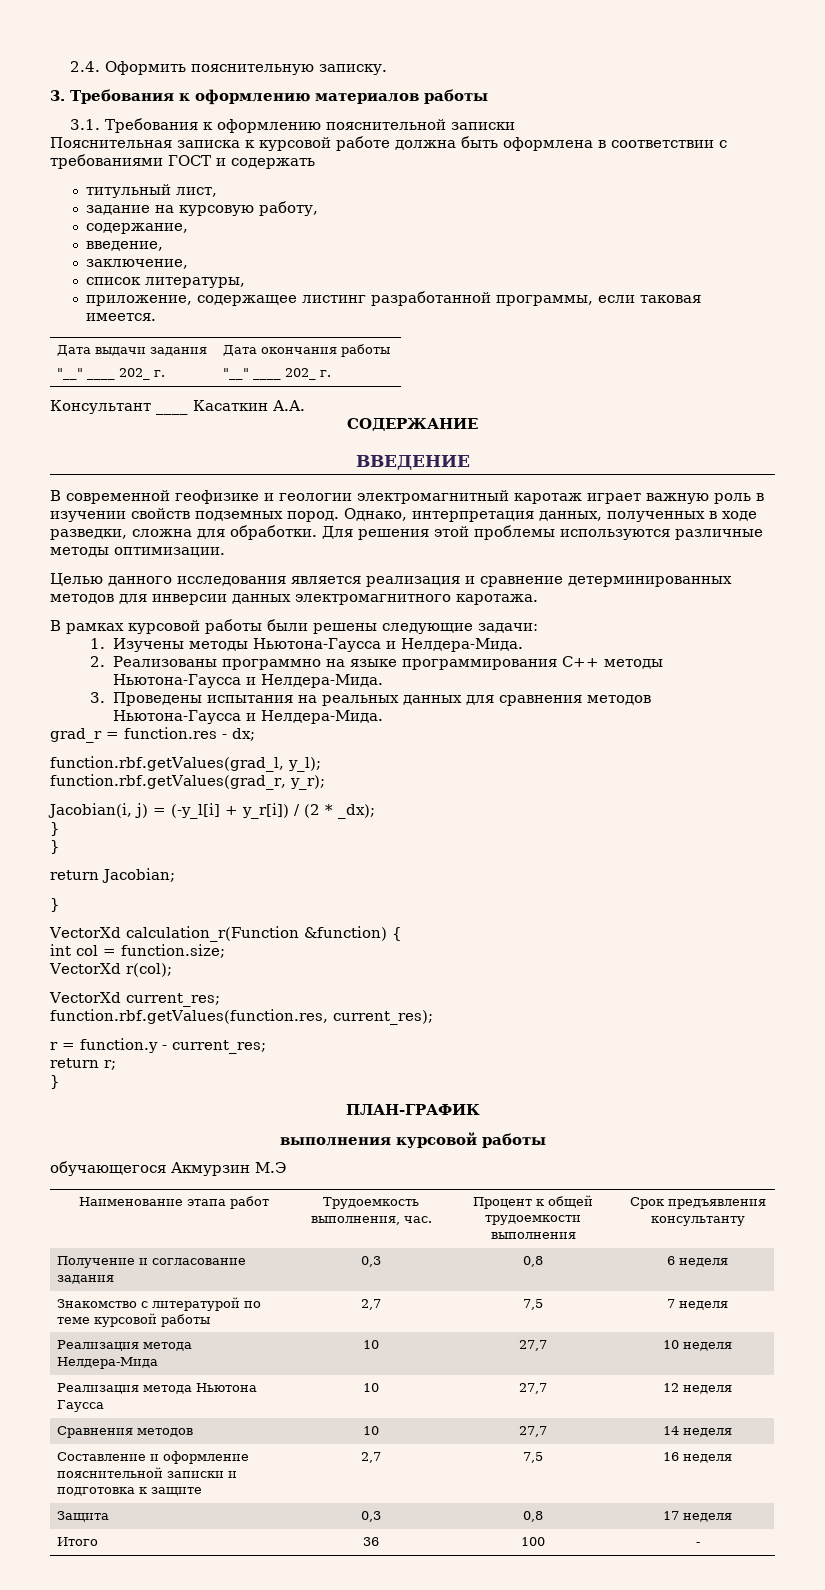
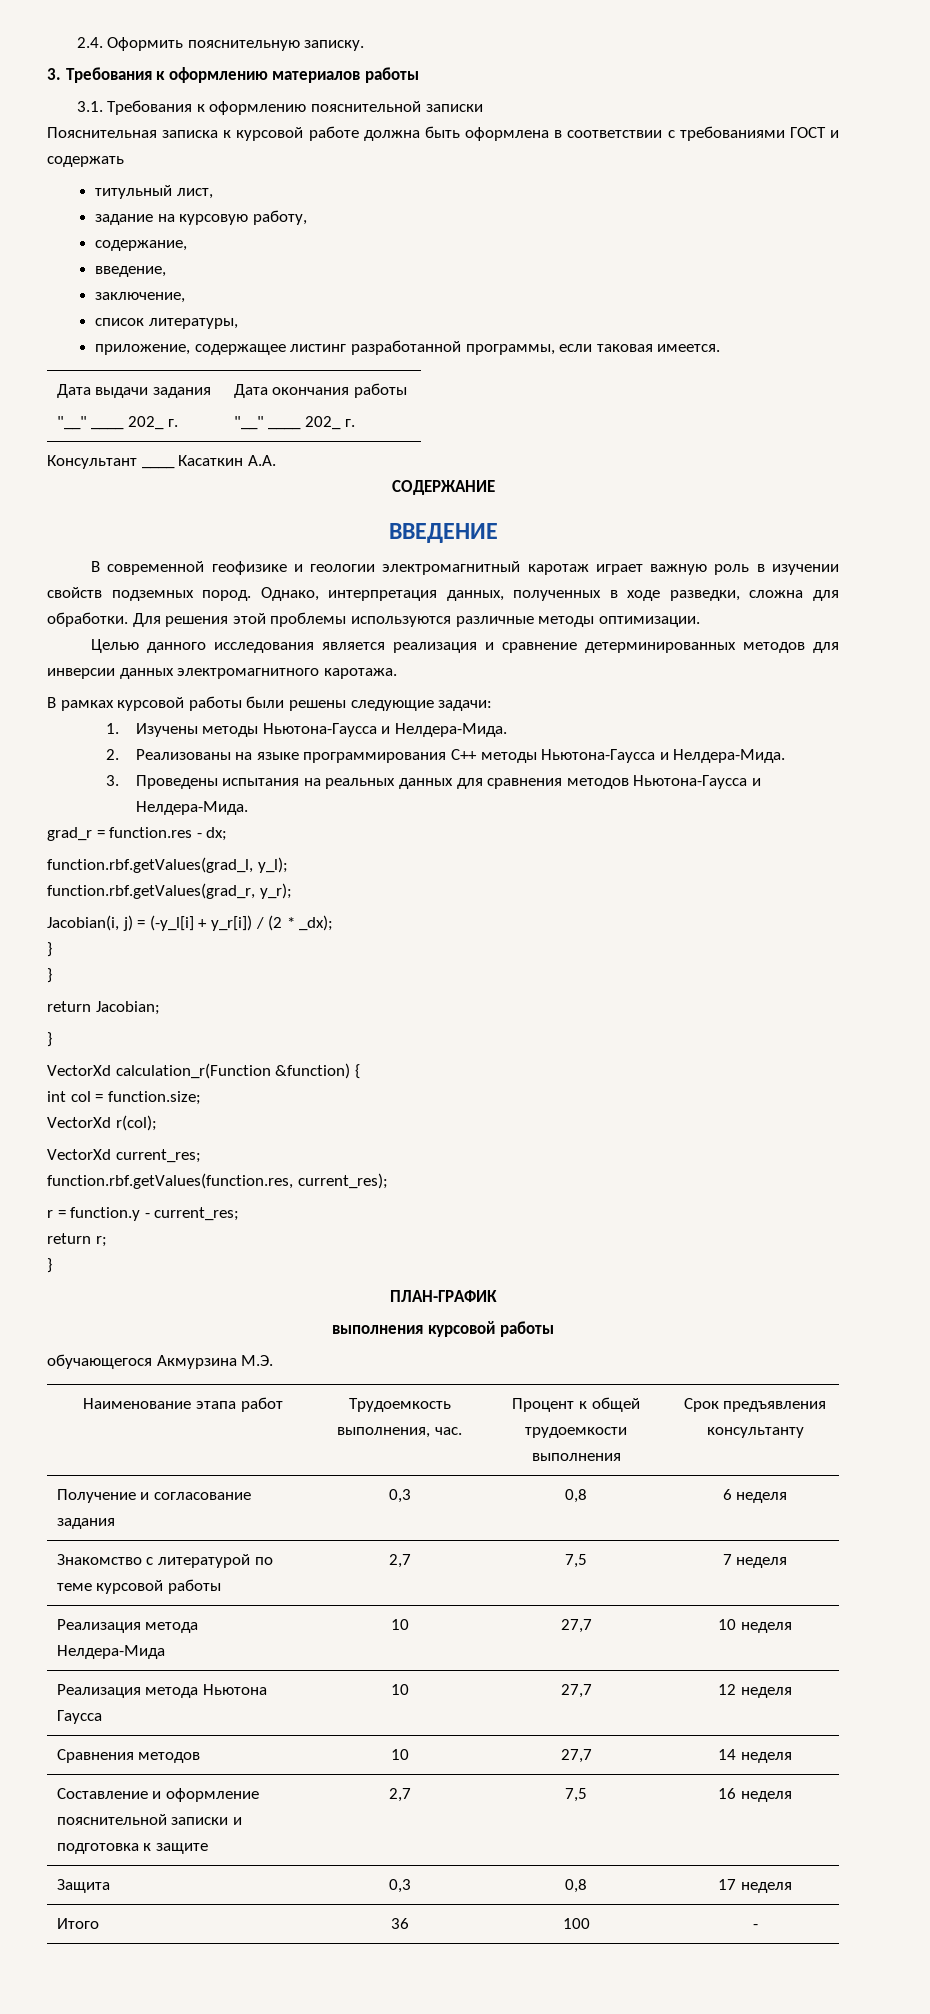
- 2. Реализованы программно на языке программирования C++ методы Ньютона-Гаусса и Нелдера-Мида.
+ 2. Реализованы на языке программирования C++ методы Ньютона-Гаусса и Нелдера-Мида.
- обучающегося Акмурзин М.Э
+ обучающегося Акмурзина М.Э.

